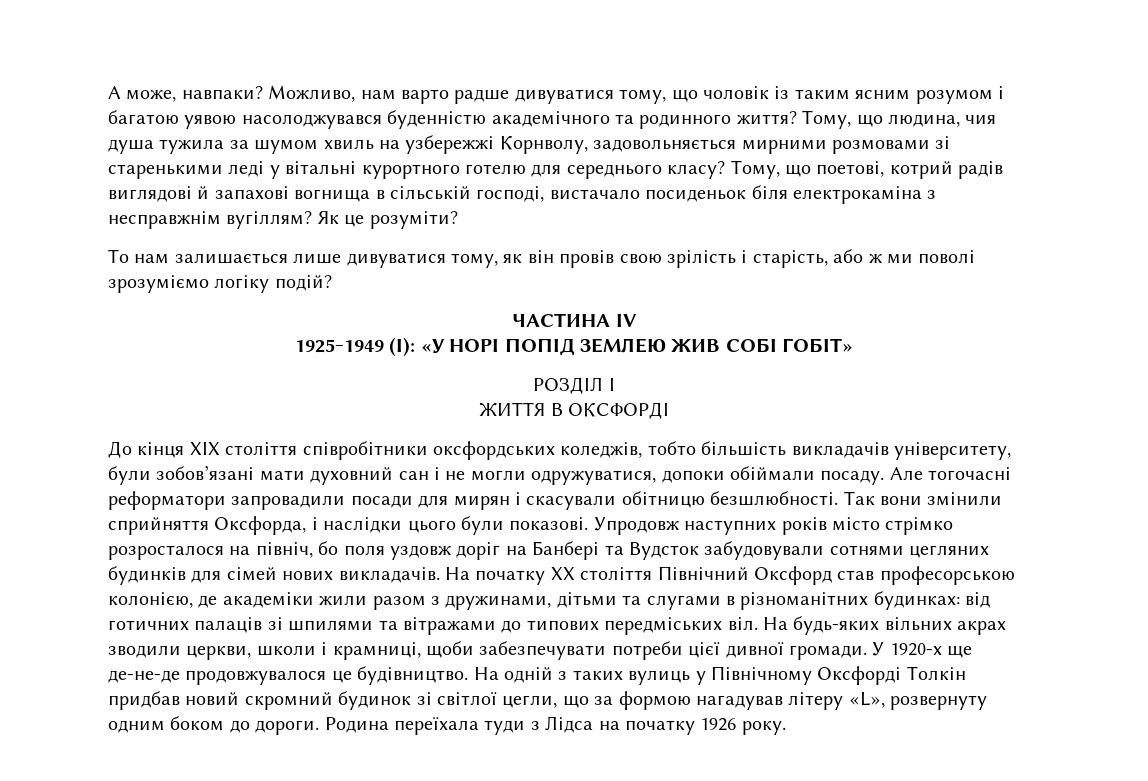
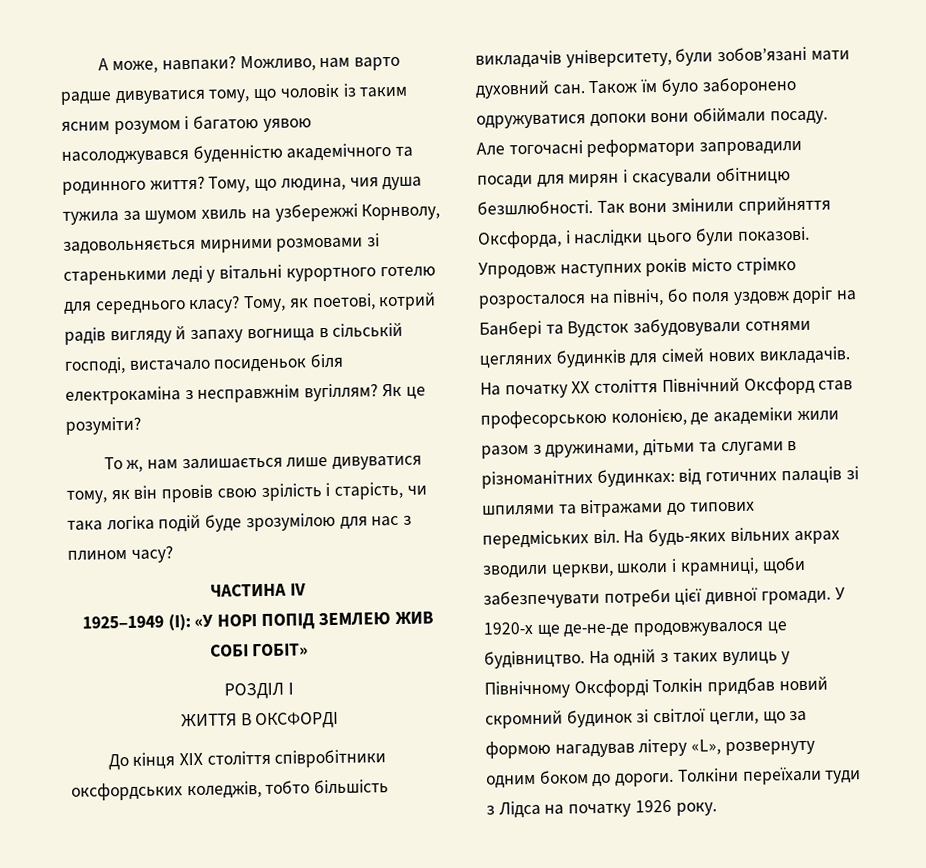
- Тому, що поетові, котрий радів виглядові й запахові вогнища в сільській господі, вистачало посиденьок біля електрокаміна з несправжнім вугіллям?
+ Тому, як поетові, котрий радів вигляду й запаху вогнища в сільській господі, вистачало посиденьок біля електрокаміна з несправжнім вугіллям?
- То нам залишається лише дивуватися тому, як він провів свою зрілість і старість, або ж ми поволі зрозуміємо логіку подій?
+ То ж, нам залишається лише дивуватися тому, як він провів свою зрілість і старість, чи така логіка подій буде зрозумілою для нас з плином часу?
- До кінця XIX століття співробітники оксфордських коледжів, тобто більшість викладачів університету, були зобов’язані мати духовний сан і не могли одружуватися, допоки обіймали посаду.
+ До кінця XIX століття співробітники оксфордських коледжів, тобто більшість викладачів університету, були зобов’язані мати духовний сан. Також їм було заборонено одружуватися допоки вони обіймали посаду.
- Родина переїхала туди з Лідса на початку 1926 року.
+ Толкіни переїхали туди з Лідса на початку 1926 року.

